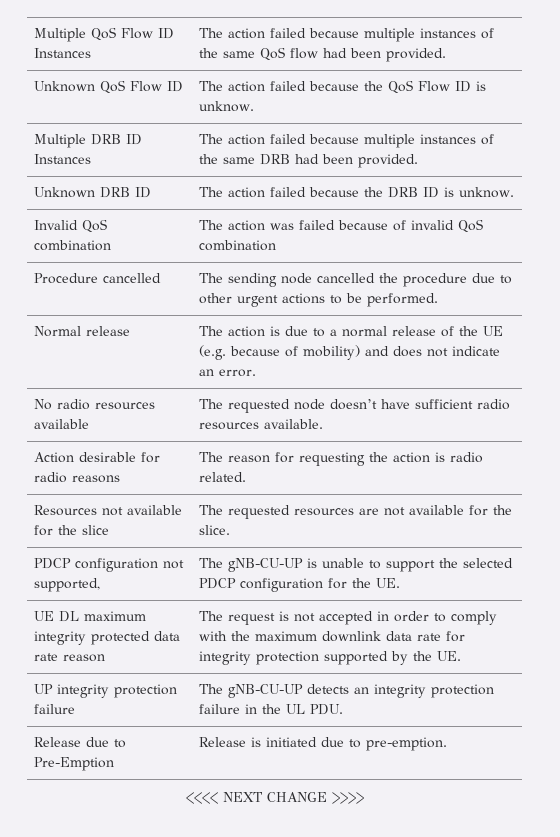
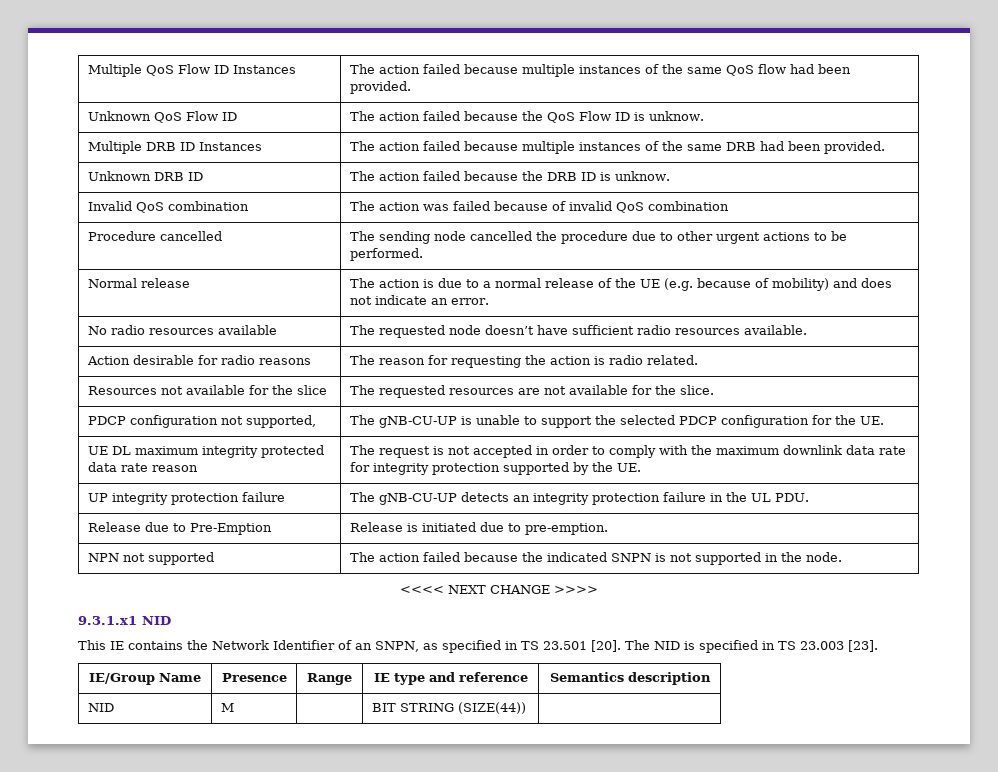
+ NPN not supported | The action failed because the indicated SNPN is not supported in the node.
  <<<< NEXT CHANGE >>>>
+ 9.3.1.x1 NID
+ This IE contains the Network Identifier of an SNPN, as specified in TS 23.501 [20]. The NID is specified in TS 23.003 [23].
+ IE/Group Name | Presence | Range | IE type and reference | Semantics description
+ NID | M | | BIT STRING (SIZE(44)) |

